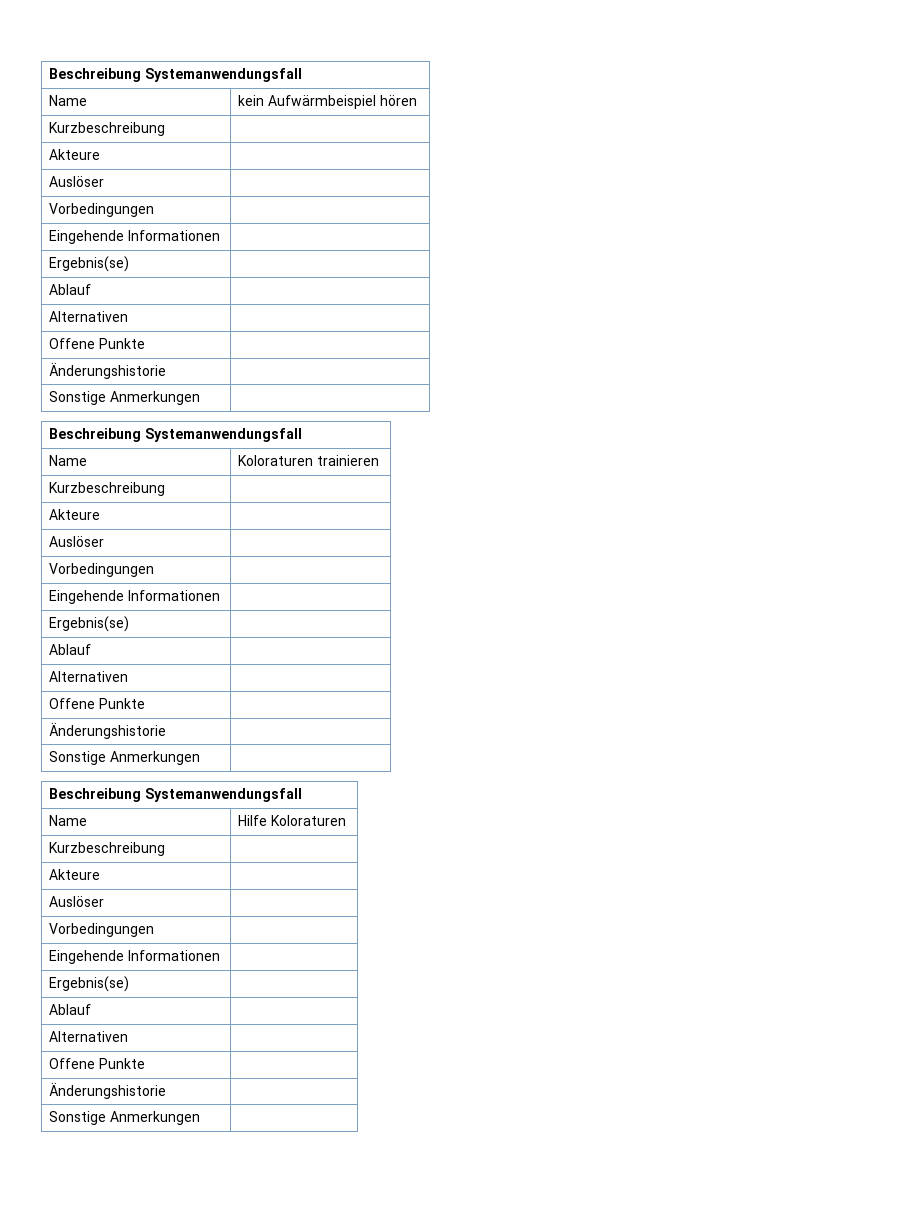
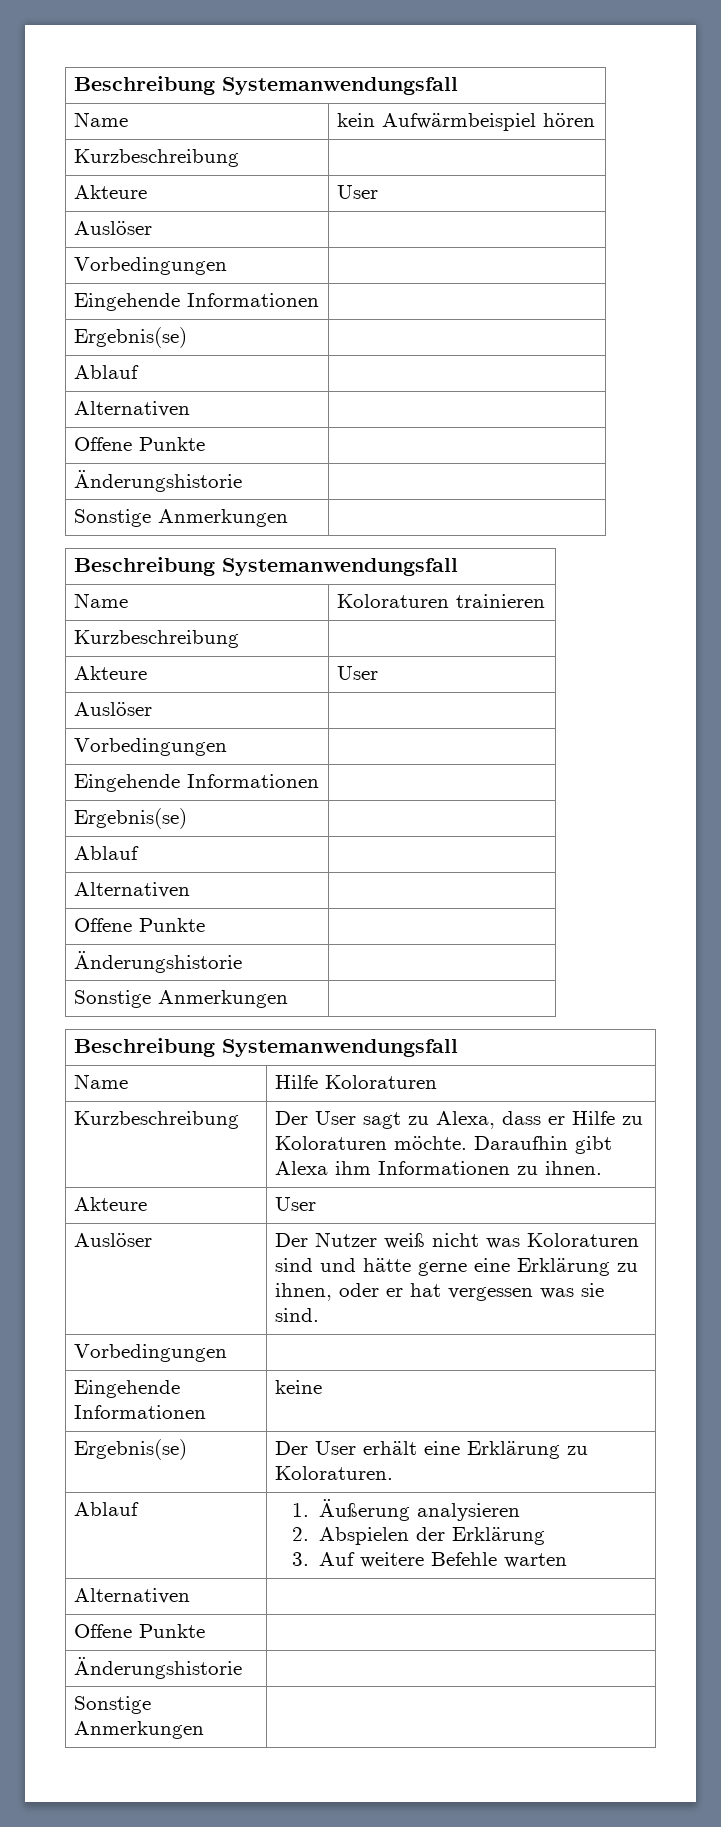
  Name | kein Aufwärmbeispiel hören
  Kurzbeschreibung |
- Akteure |
+ Akteure | User
  Name | Koloraturen trainieren
  Kurzbeschreibung |
- Akteure |
+ Akteure | User
  Name | Hilfe Koloraturen
- Kurzbeschreibung |
- Akteure |
- Auslöser |
+ Kurzbeschreibung | Der User sagt zu Alexa, dass er Hilfe zu Koloraturen möchte. Daraufhin gibt Alexa ihm Informationen zu ihnen.
+ Akteure | User
+ Auslöser | Der Nutzer weiß nicht was Koloraturen sind und hätte gerne eine Erklärung zu ihnen, oder er hat vergessen was sie sind.
  Vorbedingungen |
- Eingehende Informationen |
- Ergebnis(se) |
- Ablauf |
+ Eingehende Informationen | keine
+ Ergebnis(se) | Der User erhält eine Erklärung zu Koloraturen.
+ Ablauf | 1. Äußerung analysieren
+ 2. Abspielen der Erklärung
+ 3. Auf weitere Befehle warten

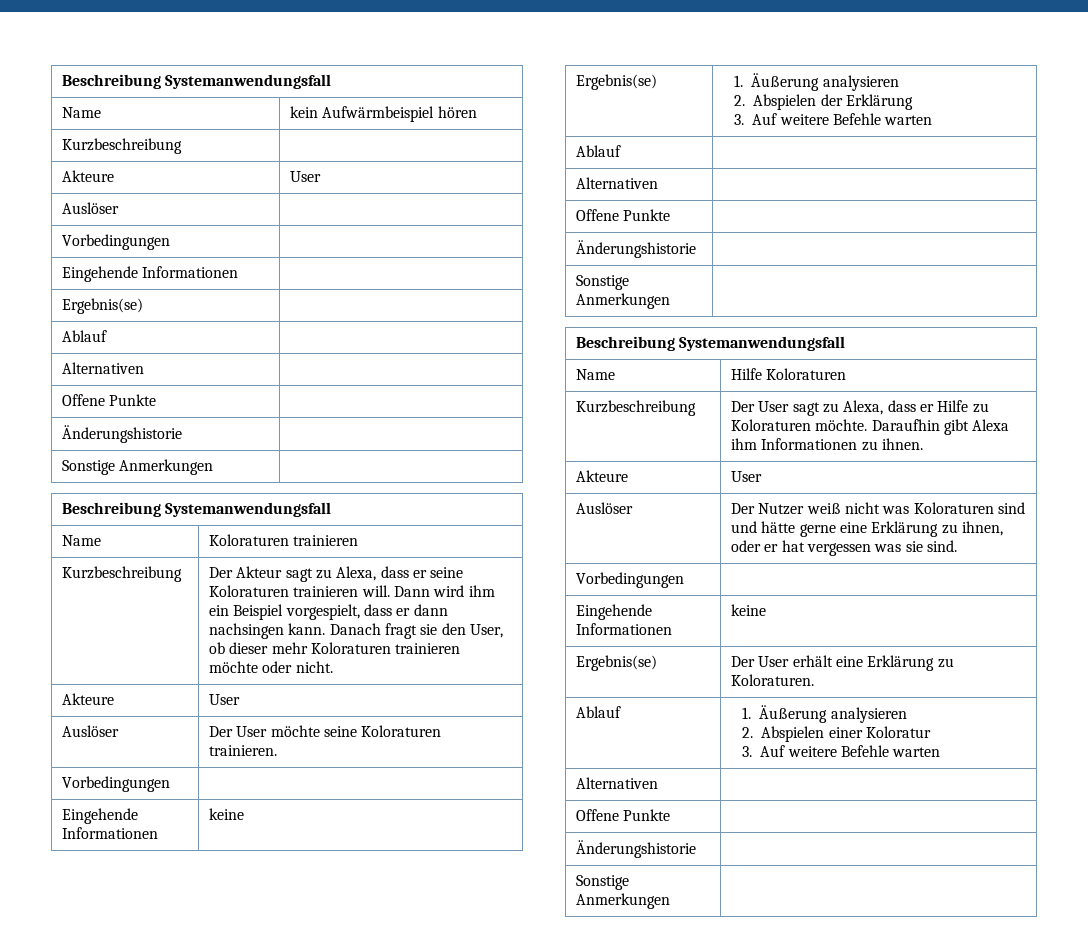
  Name | Koloraturen trainieren
- Kurzbeschreibung |
+ Kurzbeschreibung | Der Akteur sagt zu Alexa, dass er seine Koloraturen trainieren will. Dann wird ihm ein Beispiel vorgespielt, dass er dann nachsingen kann. Danach fragt sie den User, ob dieser mehr Koloraturen trainieren möchte oder nicht.
  Akteure | User
- Auslöser |
+ Auslöser | Der User möchte seine Koloraturen trainieren.
  Vorbedingungen |
- Eingehende Informationen |
- Ergebnis(se) |
+ Eingehende Informationen | keine
+ Ergebnis(se) | 1. Äußerung analysieren
+ 2. Abspielen der Erklärung
+ 3. Auf weitere Befehle warten
  Ablauf | 1. Äußerung analysieren
- 2. Abspielen der Erklärung
+ 2. Abspielen einer Koloratur

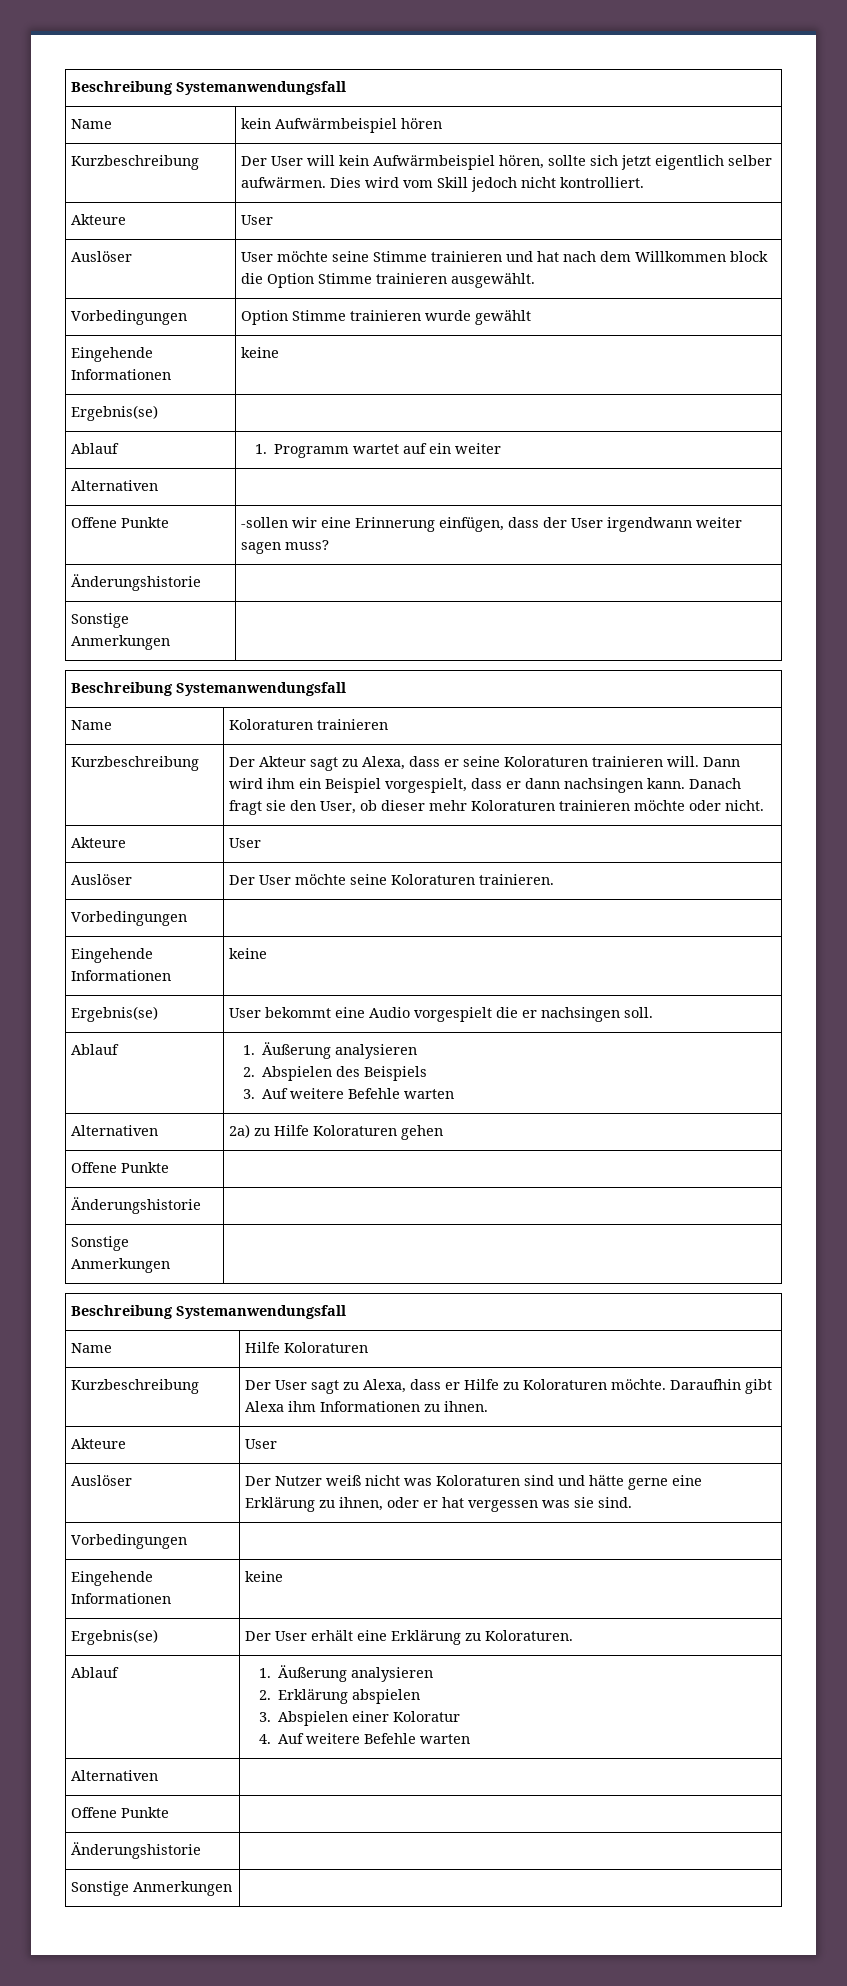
  Name | kein Aufwärmbeispiel hören
- Kurzbeschreibung |
+ Kurzbeschreibung | Der User will kein Aufwärmbeispiel hören, sollte sich jetzt eigentlich selber aufwärmen. Dies wird vom Skill jedoch nicht kontrolliert.
  Akteure | User
- Auslöser |
- Vorbedingungen |
- Eingehende Informationen |
+ Auslöser | User möchte seine Stimme trainieren und hat nach dem Willkommen block die Option Stimme trainieren ausgewählt.
+ Vorbedingungen | Option Stimme trainieren wurde gewählt
+ Eingehende Informationen | keine
  Ergebnis(se) |
- Ablauf |
+ Ablauf | 1. Programm wartet auf ein weiter
  Alternativen |
- Offene Punkte |
+ Offene Punkte | -sollen wir eine Erinnerung einfügen, dass der User irgendwann weiter sagen muss?
- Ergebnis(se) | 1. Äußerung analysieren
- 2. Abspielen der Erklärung
+ Ergebnis(se) | User bekommt eine Audio vorgespielt die er nachsingen soll.
+ Ablauf | 1. Äußerung analysieren
+ 2. Abspielen des Beispiels
  3. Auf weitere Befehle warten
- Ablauf |
- Alternativen |
+ Alternativen | 2a) zu Hilfe Koloraturen gehen
  Ergebnis(se) | Der User erhält eine Erklärung zu Koloraturen.
  Ablauf | 1. Äußerung analysieren
- 2. Abspielen einer Koloratur
- 3. Auf weitere Befehle warten
+ 2. Erklärung abspielen
+ 3. Abspielen einer Koloratur
+ 4. Auf weitere Befehle warten

